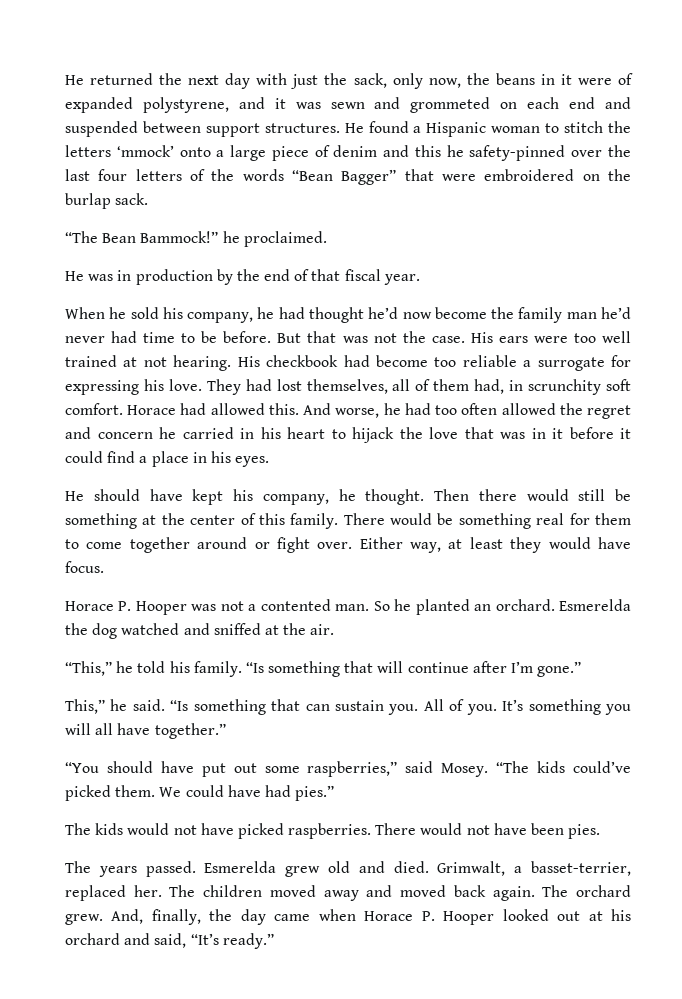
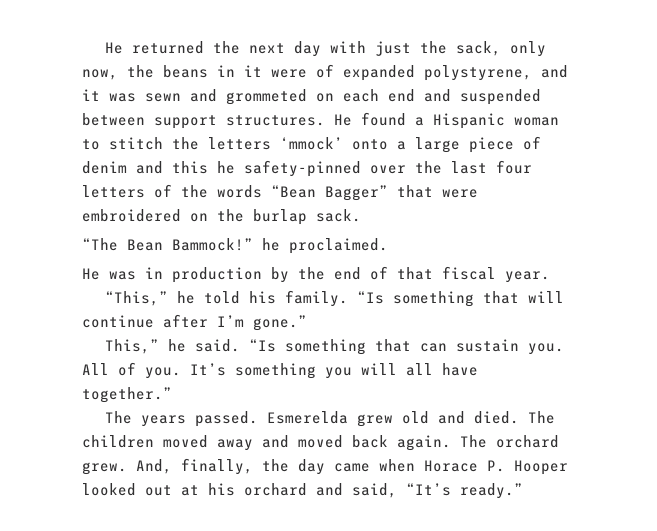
- When he sold his company, he had thought he’d now become the family man he’d never had time to be before. But that was not the case. His ears were too well trained at not hearing. His checkbook had become too reliable a surrogate for expressing his love. They had lost themselves, all of them had, in scrunchity soft comfort. Horace had allowed this. And worse, he had too often allowed the regret and concern he carried in his heart to hijack the love that was in it before it could find a place in his eyes.
- He should have kept his company, he thought. Then there would still be something at the center of this family. There would be something real for them to come together around or fight over. Either way, at least they would have focus.
- Horace P. Hooper was not a contented man. So he planted an orchard. Esmerelda the dog watched and sniffed at the air.
- “You should have put out some raspberries,” said Mosey. “The kids could’ve picked them. We could have had pies.”
- The kids would not have picked raspberries. There would not have been pies.
- Grimwalt, a basset-terrier, replaced her.

